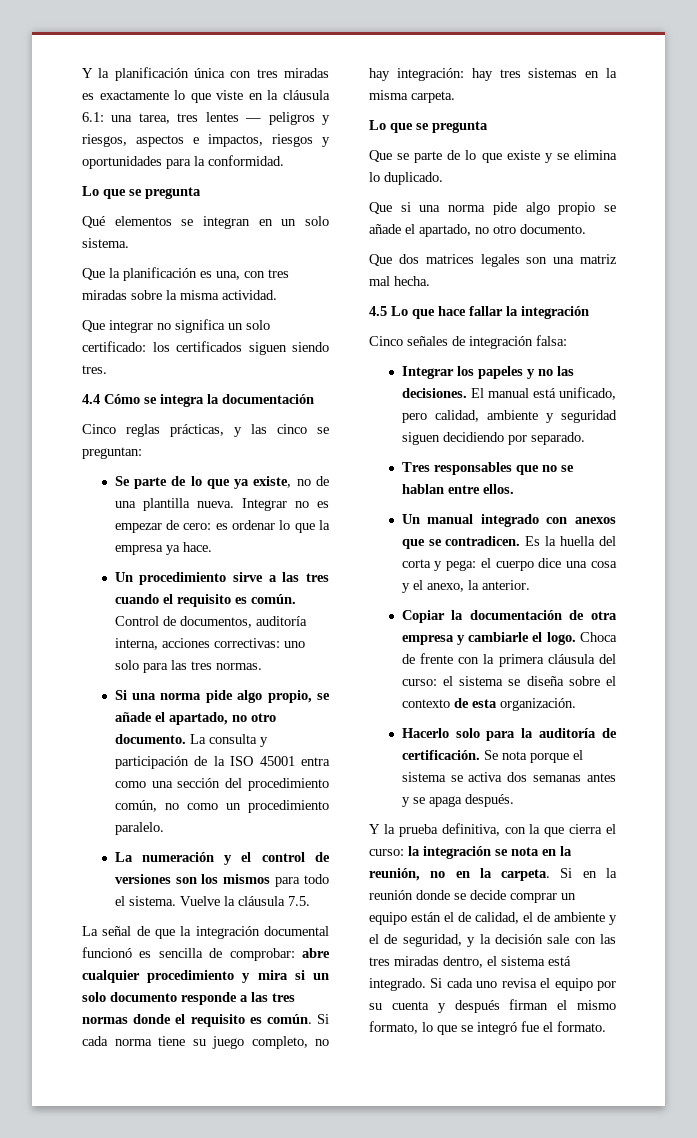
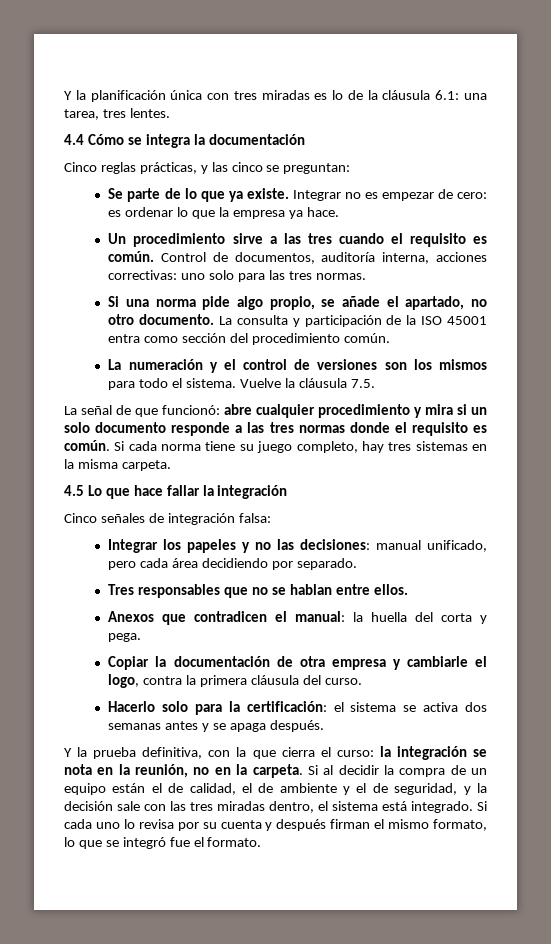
- Y la planificación única con tres miradas es exactamente lo que viste en la cláusula 6.1: una tarea, tres lentes — peligros y riesgos, aspectos e impactos, riesgos y oportunidades para la conformidad.
- Lo que se pregunta
- Qué elementos se integran en un solo sistema.
- Que la planificación es una, con tres miradas sobre la misma actividad.
- Que integrar no significa un solo certificado: los certificados siguen siendo tres.
+ Y la planificación única con tres miradas es lo de la cláusula 6.1: una tarea, tres lentes.
- Se parte de lo que ya existe, no de una plantilla nueva.
+ Se parte de lo que ya existe.
- La consulta y participación de la ISO 45001 entra como una sección del procedimiento común, no como un procedimiento paralelo.
+ La consulta y participación de la ISO 45001 entra como sección del procedimiento común.
- La señal de que la integración documental funcionó es sencilla de comprobar: abre cualquier procedimiento y mira si un solo documento responde a las tres normas donde el requisito es común.
+ La señal de que funcionó: abre cualquier procedimiento y mira si un solo documento responde a las tres normas donde el requisito es común.
- Si cada norma tiene su juego completo, no hay integración: hay tres sistemas en la misma carpeta.
- Lo que se pregunta
- Que se parte de lo que existe y se elimina lo duplicado.
- Que si una norma pide algo propio se añade el apartado, no otro documento.
- Que dos matrices legales son una matriz mal hecha.
+ Si cada norma tiene su juego completo, hay tres sistemas en la misma carpeta.
- Integrar los papeles y no las decisiones. El manual está unificado, pero calidad, ambiente y seguridad siguen decidiendo por separado.
+ Integrar los papeles y no las decisiones: manual unificado, pero cada área decidiendo por separado.
- Un manual integrado con anexos que se contradicen. Es la huella del corta y pega: el cuerpo dice una cosa y el anexo, la anterior.
+ Anexos que contradicen el manual: la huella del corta y pega.
- Copiar la documentación de otra empresa y cambiarle el logo. Choca de frente con la primera cláusula del curso: el sistema se diseña sobre el contexto de esta organización.
- Hacerlo solo para la auditoría de certificación. Se nota porque el sistema se activa dos semanas antes y se apaga después.
+ Copiar la documentación de otra empresa y cambiarle el logo, contra la primera cláusula del curso.
+ Hacerlo solo para la certificación: el sistema se activa dos semanas antes y se apaga después.
- Si en la reunión donde se decide comprar un equipo están el de calidad, el de ambiente y el de seguridad, y la decisión sale con las tres miradas dentro, el sistema está integrado.
+ Si al decidir la compra de un equipo están el de calidad, el de ambiente y el de seguridad, y la decisión sale con las tres miradas dentro, el sistema está integrado.
- Si cada uno revisa el equipo por su cuenta y después firman el mismo formato, lo que se integró fue el formato.
+ Si cada uno lo revisa por su cuenta y después firman el mismo formato, lo que se integró fue el formato.

